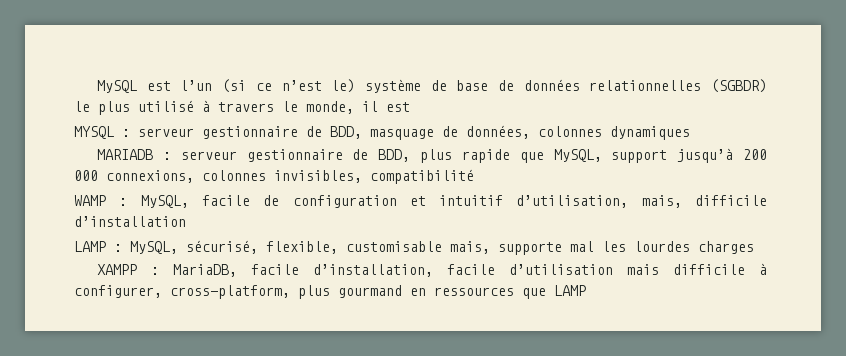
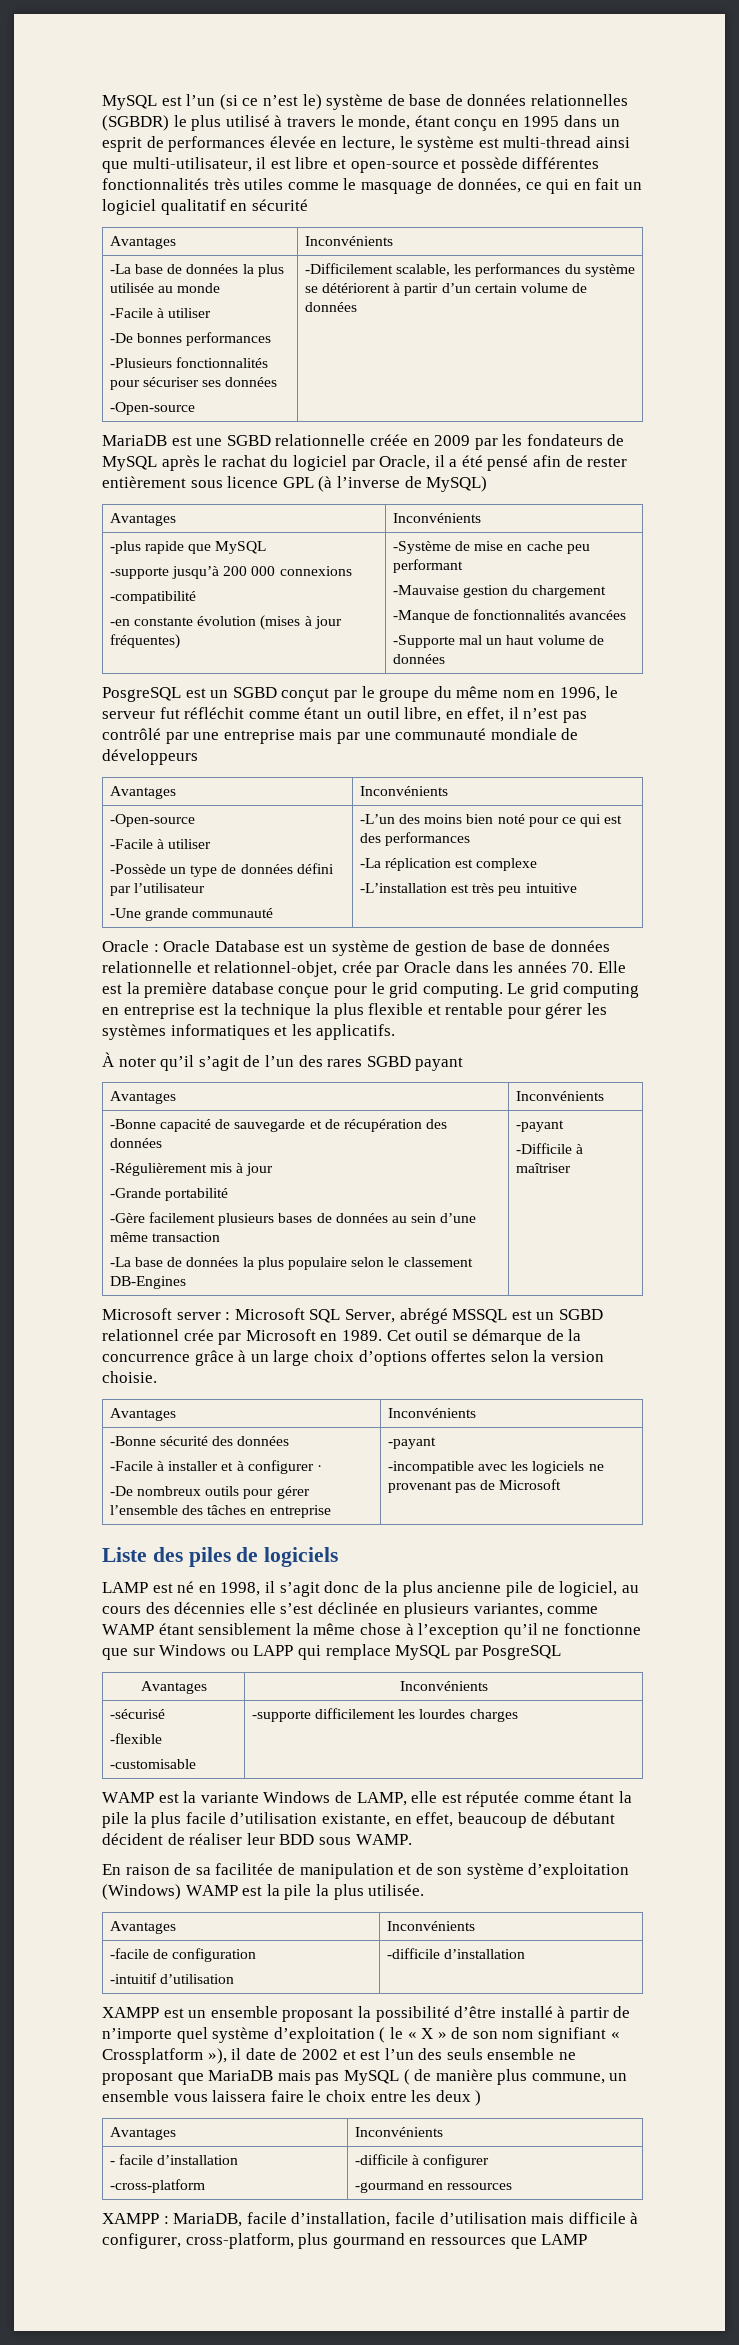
- MySQL est l’un (si ce n’est le) système de base de données relationnelles (SGBDR) le plus utilisé à travers le monde, il est
- MYSQL : serveur gestionnaire de BDD, masquage de données, colonnes dynamiques
- MARIADB : serveur gestionnaire de BDD, plus rapide que MySQL, support jusqu’à 200 000 connexions, colonnes invisibles, compatibilité
- WAMP : MySQL, facile de configuration et intuitif d’utilisation, mais, difficile d’installation
- LAMP : MySQL, sécurisé, flexible, customisable mais, supporte mal les lourdes charges
+ MySQL est l’un (si ce n’est le) système de base de données relationnelles (SGBDR) le plus utilisé à travers le monde, étant conçu en 1995 dans un esprit de performances élevée en lecture, le système est multi-thread ainsi que multi-utilisateur, il est libre et open-source et possède différentes fonctionnalités très utiles comme le masquage de données, ce qui en fait un logiciel qualitatif en sécurité
+ Avantages | Inconvénients
+ -La base de données la plus utilisée au monde
+ -Facile à utiliser
+ -De bonnes performances
+ -Plusieurs fonctionnalités pour sécuriser ses données
+ -Open-source | -Difficilement scalable, les performances du système se détériorent à partir d’un certain volume de données
+ MariaDB est une SGBD relationnelle créée en 2009 par les fondateurs de MySQL après le rachat du logiciel par Oracle, il a été pensé afin de rester entièrement sous licence GPL (à l’inverse de MySQL)
+ Avantages | Inconvénients
+ -plus rapide que MySQL
+ -supporte jusqu’à 200 000 connexions
+ -compatibilité
+ -en constante évolution (mises à jour fréquentes) | -Système de mise en cache peu performant
+ -Mauvaise gestion du chargement
+ -Manque de fonctionnalités avancées
+ -Supporte mal un haut volume de données
+ PosgreSQL est un SGBD conçut par le groupe du même nom en 1996, le serveur fut réfléchit comme étant un outil libre, en effet, il n’est pas contrôlé par une entreprise mais par une communauté mondiale de développeurs
+ Avantages | Inconvénients
+ -Open-source
+ -Facile à utiliser
+ -Possède un type de données défini par l’utilisateur
+ -Une grande communauté | -L’un des moins bien noté pour ce qui est des performances
+ -La réplication est complexe
+ -L’installation est très peu intuitive
+ Oracle : Oracle Database est un système de gestion de base de données relationnelle et relationnel-objet, crée par Oracle dans les années 70. Elle est la première database conçue pour le grid computing. Le grid computing en entreprise est la technique la plus flexible et rentable pour gérer les systèmes informatiques et les applicatifs.
+ À noter qu’il s’agit de l’un des rares SGBD payant
+ Avantages | Inconvénients
+ -Bonne capacité de sauvegarde et de récupération des données
+ -Régulièrement mis à jour
+ -Grande portabilité
+ -Gère facilement plusieurs bases de données au sein d’une même transaction
+ -La base de données la plus populaire selon le classement DB-Engines | -payant
+ -Difficile à maîtriser
+ Microsoft server : Microsoft SQL Server, abrégé MSSQL est un SGBD relationnel crée par Microsoft en 1989. Cet outil se démarque de la concurrence grâce à un large choix d’options offertes selon la version choisie.
+ Avantages | Inconvénients
+ -Bonne sécurité des données
+ -Facile à installer et à configurer ·
+ -De nombreux outils pour gérer l’ensemble des tâches en entreprise | -payant
+ -incompatible avec les logiciels ne provenant pas de Microsoft
+ Liste des piles de logiciels
+ LAMP est né en 1998, il s’agit donc de la plus ancienne pile de logiciel, au cours des décennies elle s’est déclinée en plusieurs variantes, comme WAMP étant sensiblement la même chose à l’exception qu’il ne fonctionne que sur Windows ou LAPP qui remplace MySQL par PosgreSQL
+ Avantages | Inconvénients
+ -sécurisé
+ -flexible
+ -customisable | -supporte difficilement les lourdes charges
+ WAMP est la variante Windows de LAMP, elle est réputée comme étant la pile la plus facile d’utilisation existante, en effet, beaucoup de débutant décident de réaliser leur BDD sous WAMP.
+ En raison de sa facilitée de manipulation et de son système d’exploitation (Windows) WAMP est la pile la plus utilisée.
+ Avantages | Inconvénients
+ -facile de configuration
+ -intuitif d’utilisation | -difficile d’installation
+ XAMPP est un ensemble proposant la possibilité d’être installé à partir de n’importe quel système d’exploitation ( le « X » de son nom signifiant « Crossplatform »), il date de 2002 et est l’un des seuls ensemble ne proposant que MariaDB mais pas MySQL ( de manière plus commune, un ensemble vous laissera faire le choix entre les deux )
+ Avantages | Inconvénients
+ - facile d’installation
+ -cross-platform | -difficile à configurer
+ -gourmand en ressources

